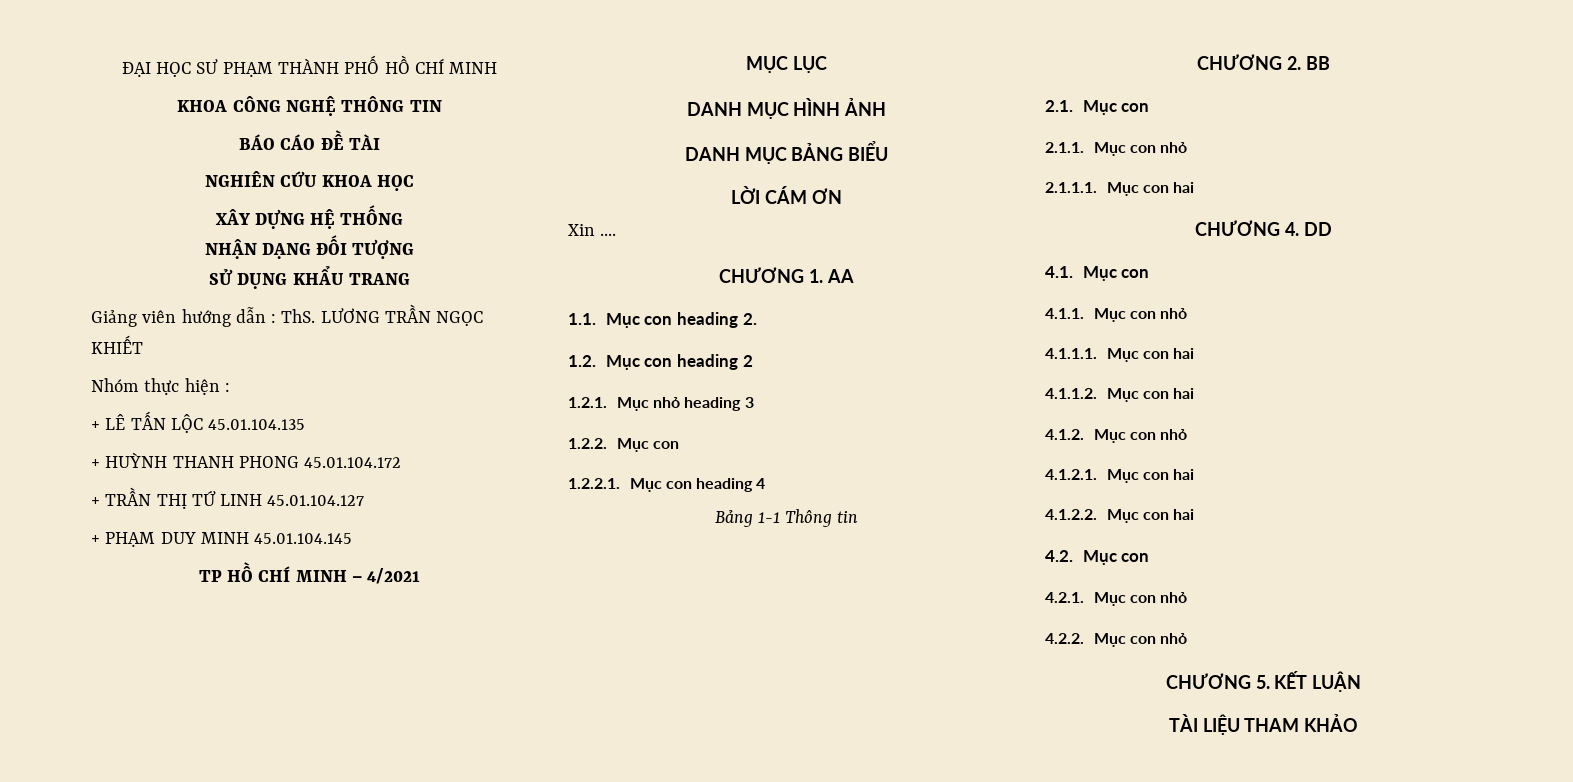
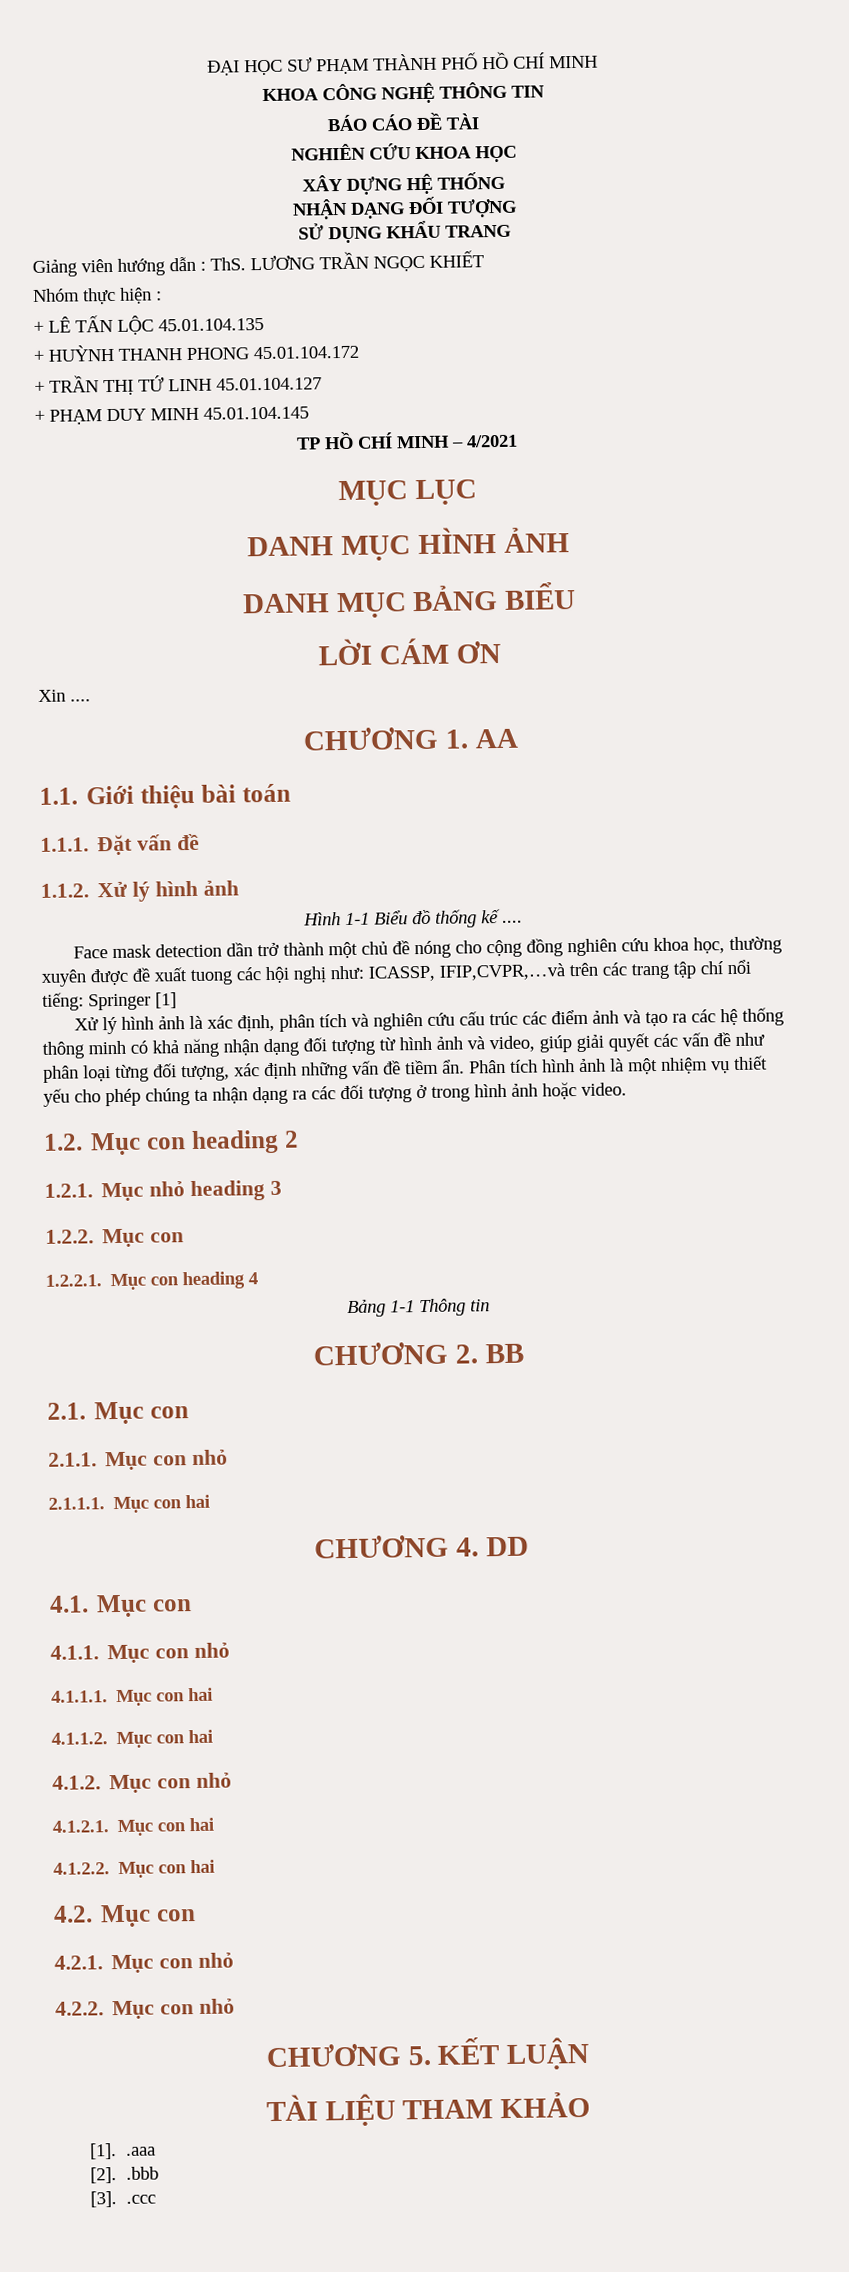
- 1.1. Mục con heading 2.
+ 1.1. Giới thiệu bài toán
+ 1.1.1. Đặt vấn đề
+ 1.1.2. Xử lý hình ảnh
+ Hình 1-1 Biểu đồ thống kế ....
+ Face mask detection dần trở thành một chủ đề nóng cho cộng đồng nghiên cứu khoa học, thường xuyên được đề xuất tuong các hội nghị như: ICASSP, IFIP,CVPR,…và trên các trang tập chí nổi tiếng: Springer [1]
+ Xử lý hình ảnh là xác định, phân tích và nghiên cứu cấu trúc các điểm ảnh và tạo ra các hệ thống thông minh có khả năng nhận dạng đối tượng từ hình ảnh và video, giúp giải quyết các vấn đề như phân loại từng đối tượng, xác định những vấn đề tiềm ẩn. Phân tích hình ảnh là một nhiệm vụ thiết yếu cho phép chúng ta nhận dạng ra các đối tượng ở trong hình ảnh hoặc video.
+ [1]. .aaa
+ [2]. .bbb
+ [3]. .ccc

